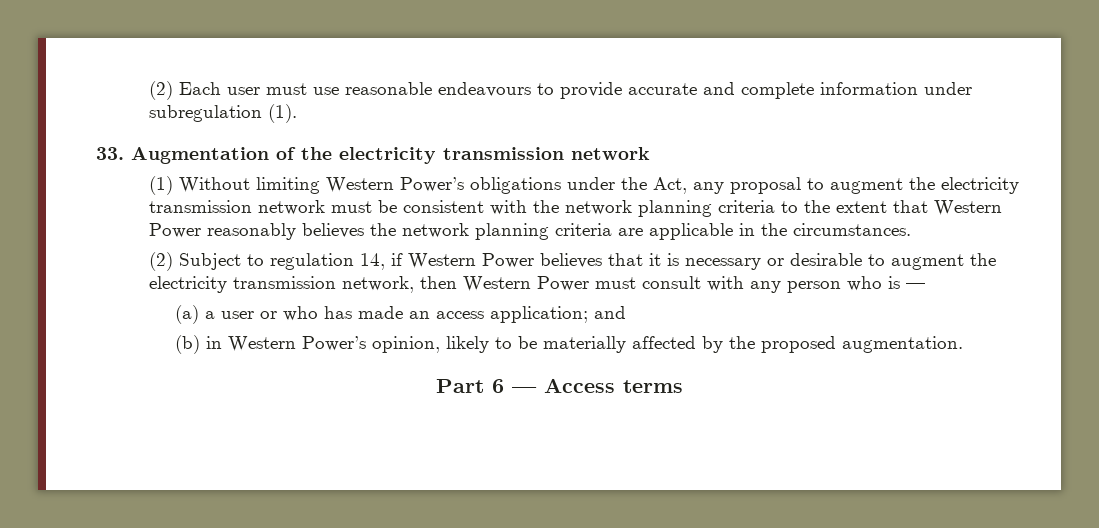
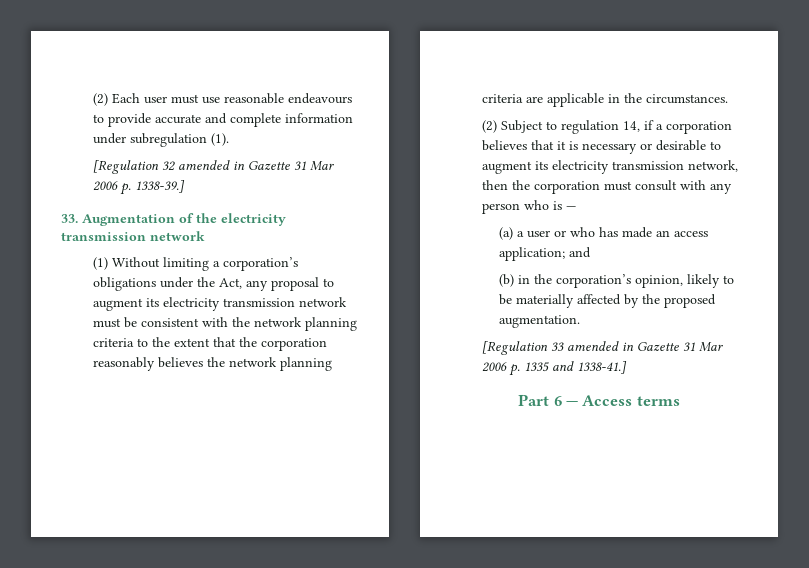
+ [Regulation 32 amended in Gazette 31 Mar 2006 p. 1338-39.]
- (1) Without limiting Western Power’s obligations under the Act, any proposal to augment the electricity transmission network must be consistent with the network planning criteria to the extent that Western Power reasonably believes the network planning criteria are applicable in the circumstances.
+ (1) Without limiting a corporation’s obligations under the Act, any proposal to augment its electricity transmission network must be consistent with the network planning criteria to the extent that the corporation reasonably believes the network planning criteria are applicable in the circumstances.
- (2) Subject to regulation 14, if Western Power believes that it is necessary or desirable to augment the electricity transmission network, then Western Power must consult with any person who is —
+ (2) Subject to regulation 14, if a corporation believes that it is necessary or desirable to augment its electricity transmission network, then the corporation must consult with any person who is —
- (b) in Western Power’s opinion, likely to be materially affected by the proposed augmentation.
+ (b) in the corporation’s opinion, likely to be materially affected by the proposed augmentation.
+ [Regulation 33 amended in Gazette 31 Mar 2006 p. 1335 and 1338-41.]

